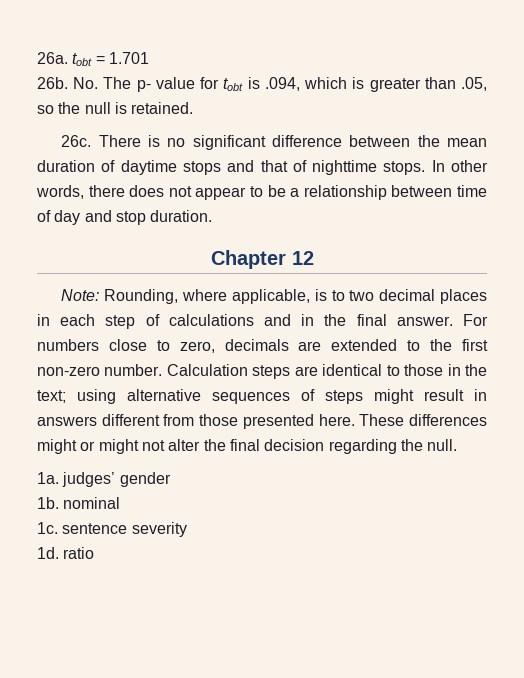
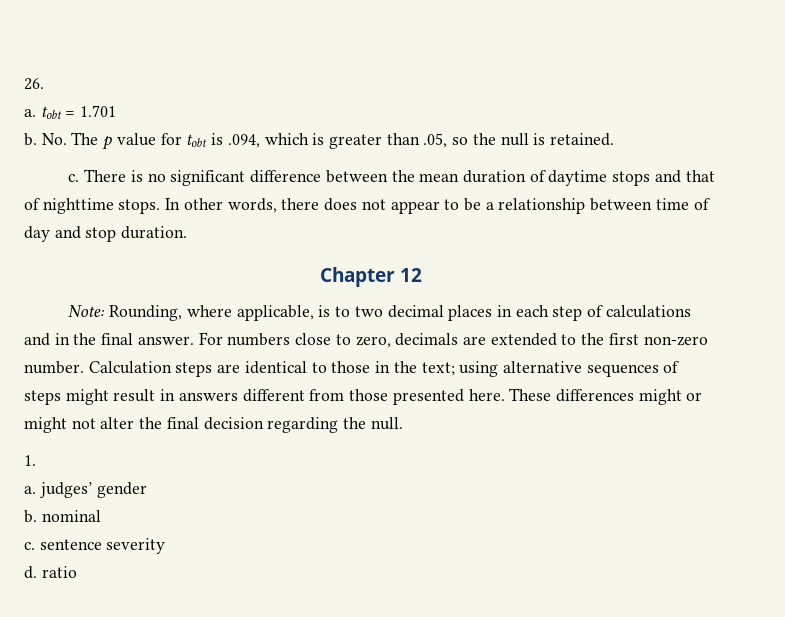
- 26a. tobt = 1.701
- 26b.
+ 26.
+ a. tobt = 1.701
+ b.
- No. The p- value for tobt is .094, which is greater than .05, so the null is retained.
- 26c.
+ No. The p value for tobt is .094, which is greater than .05, so the null is retained.
+ c.
- 1a. judges’ gender
+ 1.
+ a. judges’ gender
- 1b. nominal
+ b. nominal
- 1c. sentence severity
+ c. sentence severity
- 1d. ratio
+ d. ratio

